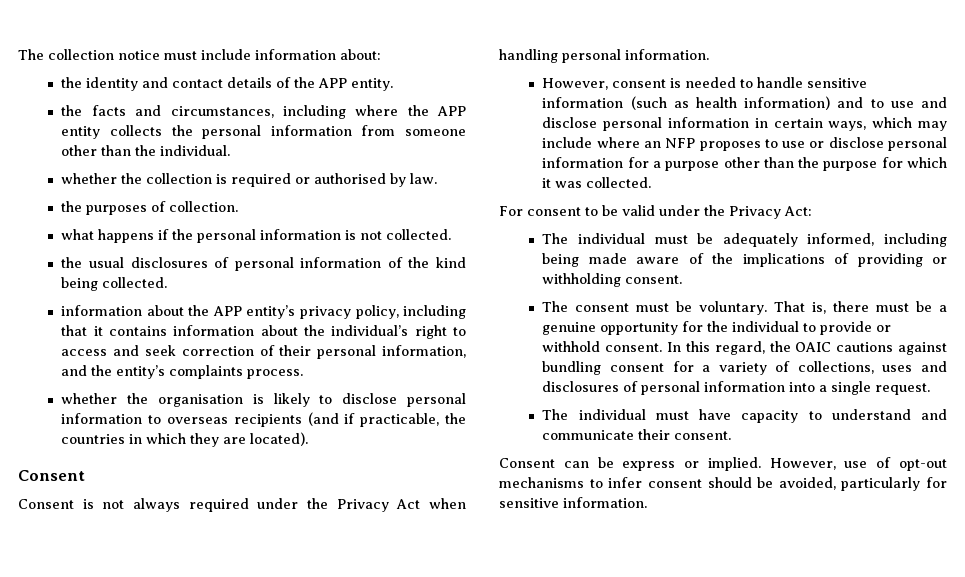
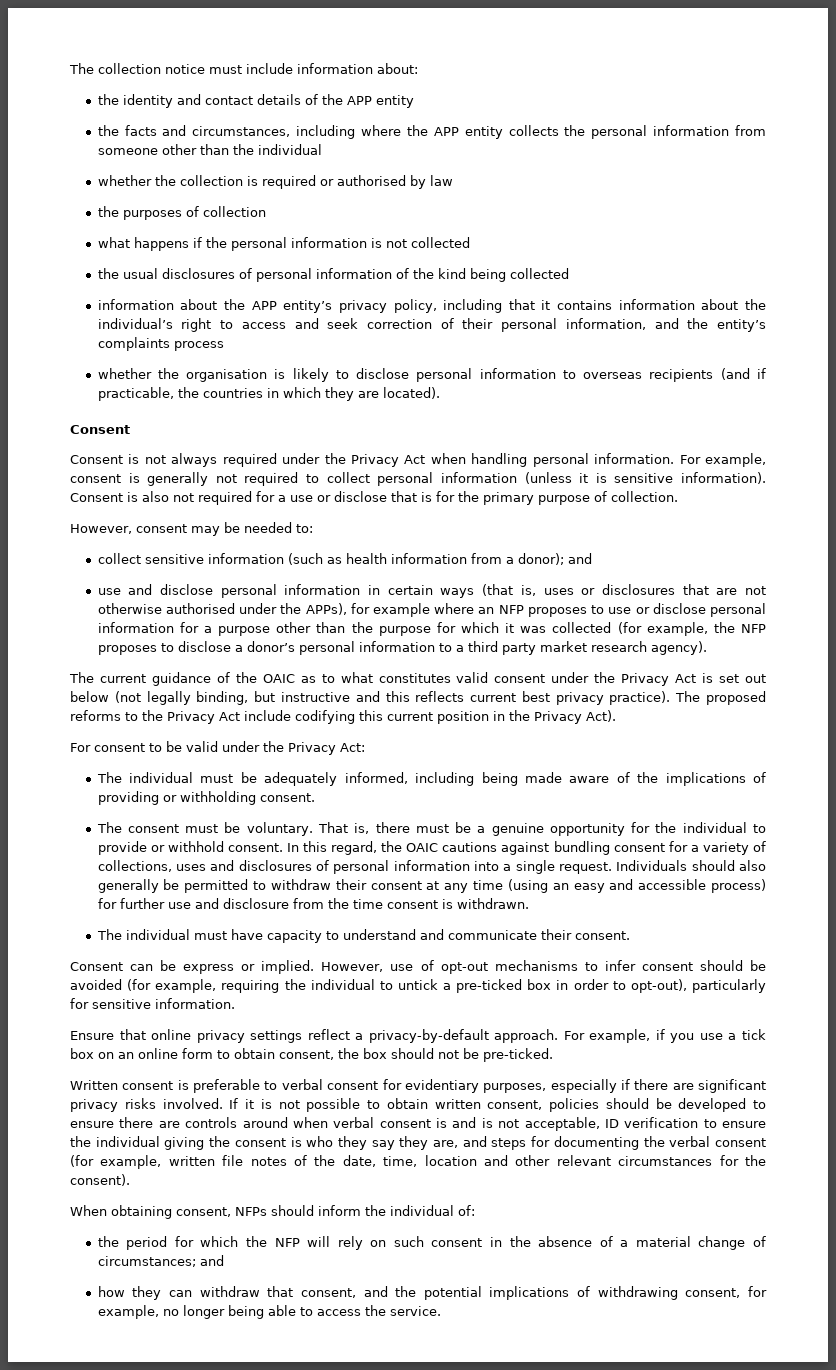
- the identity and contact details of the APP entity.
+ the identity and contact details of the APP entity
- the facts and circumstances, including where the APP entity collects the personal information from someone other than the individual.
+ the facts and circumstances, including where the APP entity collects the personal information from someone other than the individual
- whether the collection is required or authorised by law.
+ whether the collection is required or authorised by law
- the purposes of collection.
+ the purposes of collection
- what happens if the personal information is not collected.
+ what happens if the personal information is not collected
- the usual disclosures of personal information of the kind being collected.
+ the usual disclosures of personal information of the kind being collected
- information about the APP entity’s privacy policy, including that it contains information about the individual’s right to access and seek correction of their personal information, and the entity’s complaints process.
+ information about the APP entity’s privacy policy, including that it contains information about the individual’s right to access and seek correction of their personal information, and the entity’s complaints process
- Consent is not always required under the Privacy Act when handling personal information.
- However, consent is needed to handle sensitive information (such as health information) and to use and disclose personal information in certain ways, which may include where an NFP proposes to use or disclose personal information for a purpose other than the purpose for which it was collected.
+ Consent is not always required under the Privacy Act when handling personal information. For example, consent is generally not required to collect personal information (unless it is sensitive information). Consent is also not required for a use or disclose that is for the primary purpose of collection.
+ However, consent may be needed to:
+ collect sensitive information (such as health information from a donor); and
+ use and disclose personal information in certain ways (that is, uses or disclosures that are not otherwise authorised under the APPs), for example where an NFP proposes to use or disclose personal information for a purpose other than the purpose for which it was collected (for example, the NFP proposes to disclose a donor’s personal information to a third party market research agency).
+ The current guidance of the OAIC as to what constitutes valid consent under the Privacy Act is set out below (not legally binding, but instructive and this reflects current best privacy practice). The proposed reforms to the Privacy Act include codifying this current position in the Privacy Act).
+ Individuals should also generally be permitted to withdraw their consent at any time (using an easy and accessible process) for further use and disclosure from the time consent is withdrawn.
- However, use of opt-out mechanisms to infer consent should be avoided, particularly for sensitive information.
+ However, use of opt-out mechanisms to infer consent should be avoided (for example, requiring the individual to untick a pre-ticked box in order to opt-out), particularly for sensitive information.
+ Ensure that online privacy settings reflect a privacy-by-default approach. For example, if you use a tick box on an online form to obtain consent, the box should not be pre-ticked.
+ Written consent is preferable to verbal consent for evidentiary purposes, especially if there are significant privacy risks involved. If it is not possible to obtain written consent, policies should be developed to ensure there are controls around when verbal consent is and is not acceptable, ID verification to ensure the individual giving the consent is who they say they are, and steps for documenting the verbal consent (for example, written file notes of the date, time, location and other relevant circumstances for the consent).
+ When obtaining consent, NFPs should inform the individual of:
+ the period for which the NFP will rely on such consent in the absence of a material change of circumstances; and
+ how they can withdraw that consent, and the potential implications of withdrawing consent, for example, no longer being able to access the service.

